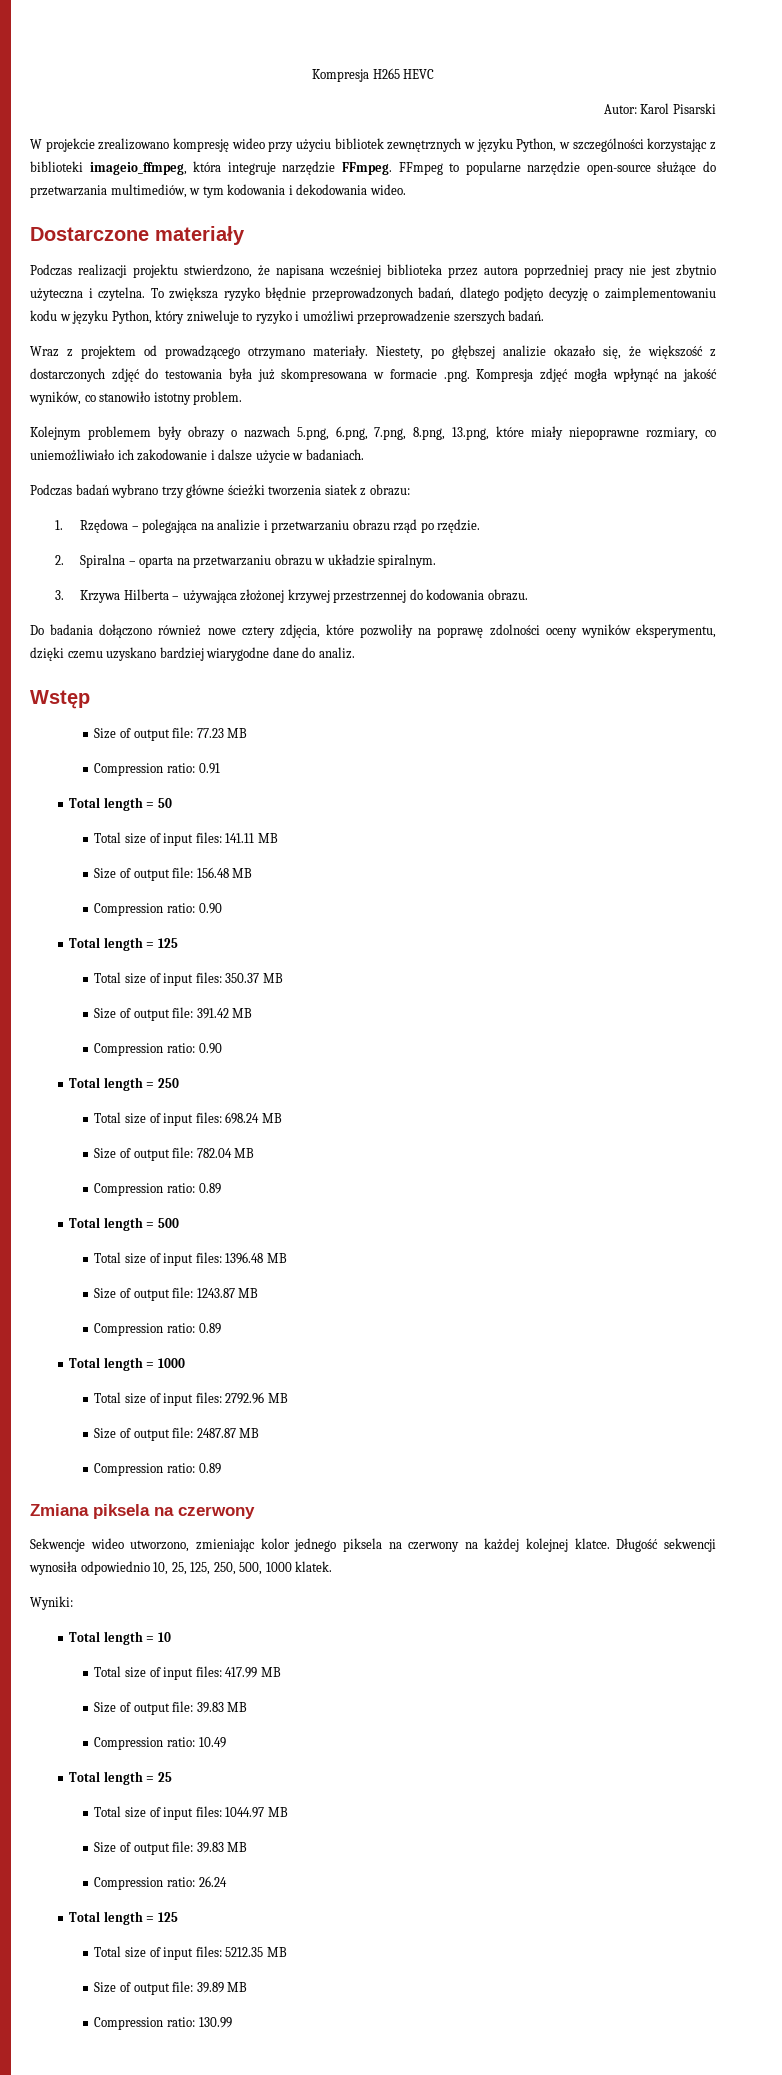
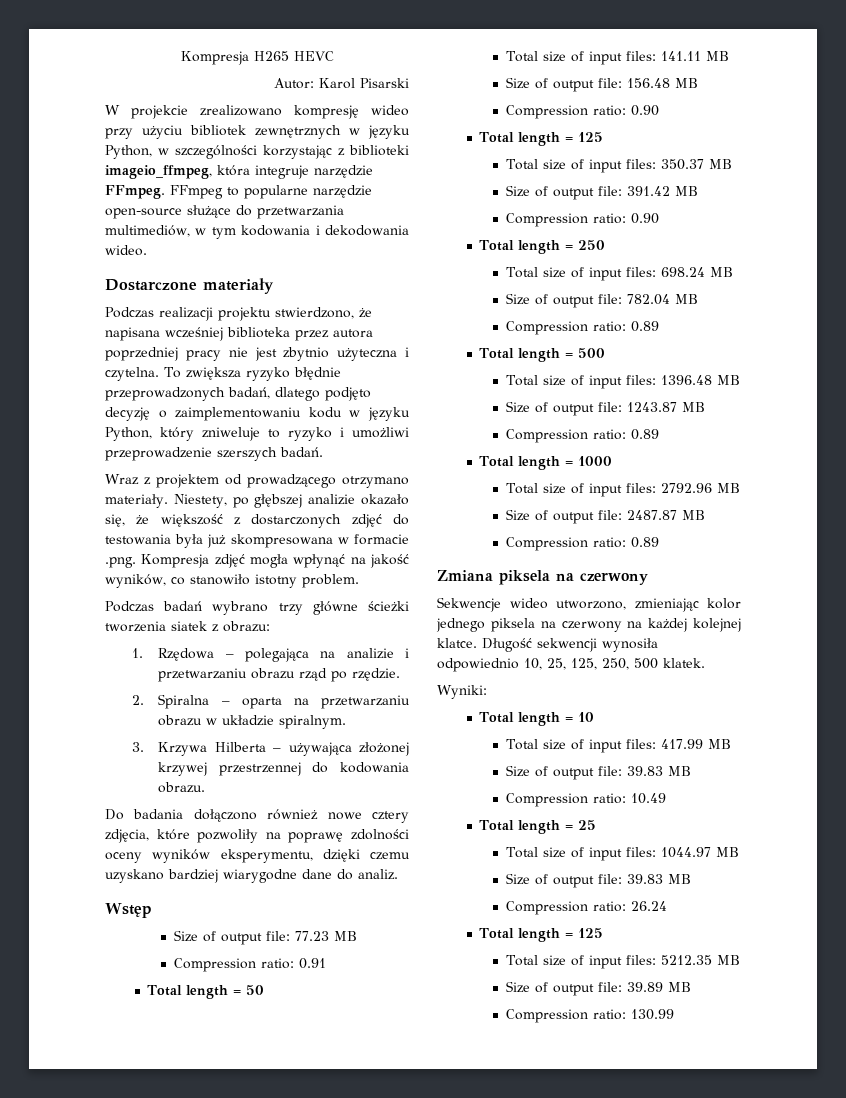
- Kolejnym problemem były obrazy o nazwach 5.png, 6.png, 7.png, 8.png, 13.png, które miały niepoprawne rozmiary, co uniemożliwiało ich zakodowanie i dalsze użycie w badaniach.
- Długość sekwencji wynosiła odpowiednio 10, 25, 125, 250, 500, 1000 klatek.
+ Długość sekwencji wynosiła odpowiednio 10, 25, 125, 250, 500 klatek.

